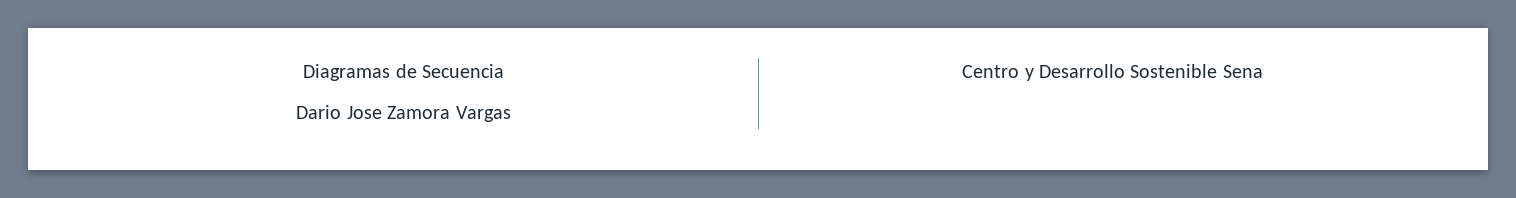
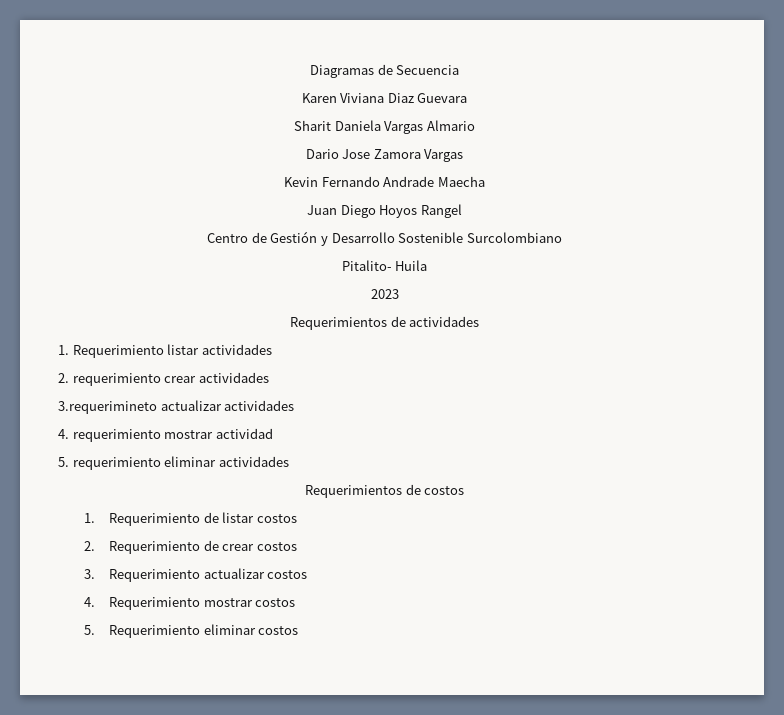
+ Karen Viviana Diaz Guevara
+ Sharit Daniela Vargas Almario
  Dario Jose Zamora Vargas
+ Kevin Fernando Andrade Maecha
+ Juan Diego Hoyos Rangel
- Centro y Desarrollo Sostenible Sena
+ Centro de Gestión y Desarrollo Sostenible Surcolombiano
+ Pitalito- Huila
+ 2023
+ Requerimientos de actividades
+ 1. Requerimiento listar actividades
+ 2. requerimiento crear actividades
+ 3.requerimineto actualizar actividades
+ 4. requerimiento mostrar actividad
+ 5. requerimiento eliminar actividades
+ Requerimientos de costos
+ 1. Requerimiento de listar costos
+ 2. Requerimiento de crear costos
+ 3. Requerimiento actualizar costos
+ 4. Requerimiento mostrar costos
+ 5. Requerimiento eliminar costos

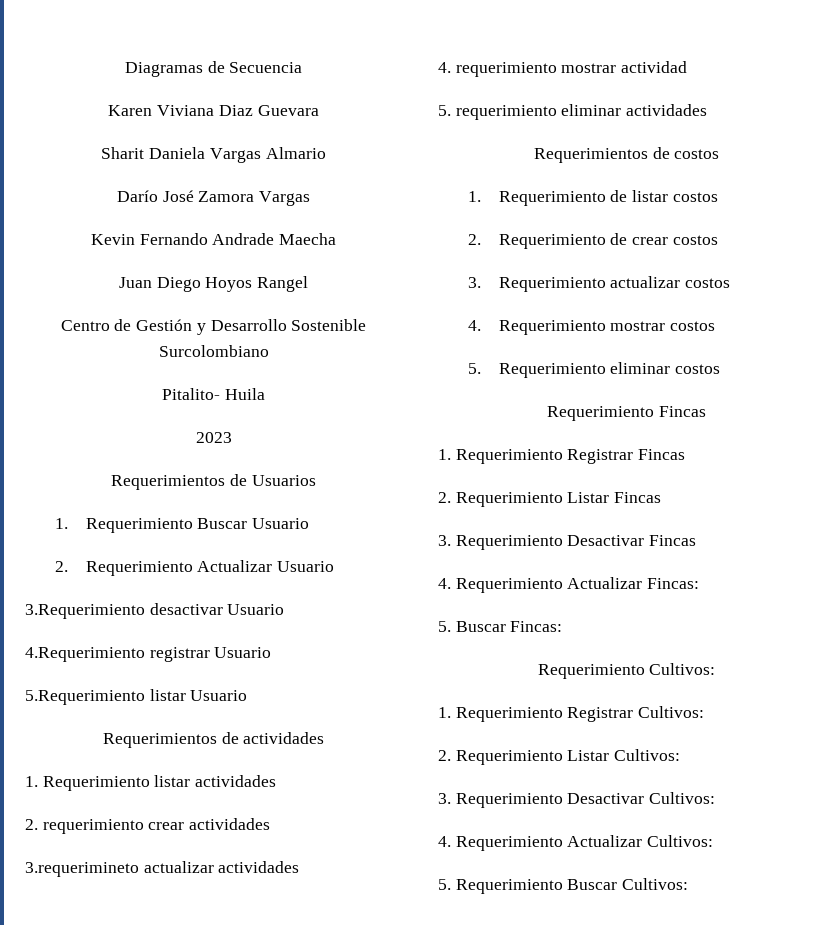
- Dario Jose Zamora Vargas
+ Darío José Zamora Vargas
+ Requerimientos de Usuarios
+ 1. Requerimiento Buscar Usuario
+ 2. Requerimiento Actualizar Usuario
+ 3.Requerimiento desactivar Usuario
+ 4.Requerimiento registrar Usuario
+ 5.Requerimiento listar Usuario
+ Requerimiento Fincas
+ 1. Requerimiento Registrar Fincas
+ 2. Requerimiento Listar Fincas
+ 3. Requerimiento Desactivar Fincas
+ 4. Requerimiento Actualizar Fincas:
+ 5. Buscar Fincas:
+ Requerimiento Cultivos:
+ 1. Requerimiento Registrar Cultivos:
+ 2. Requerimiento Listar Cultivos:
+ 3. Requerimiento Desactivar Cultivos:
+ 4. Requerimiento Actualizar Cultivos:
+ 5. Requerimiento Buscar Cultivos:

